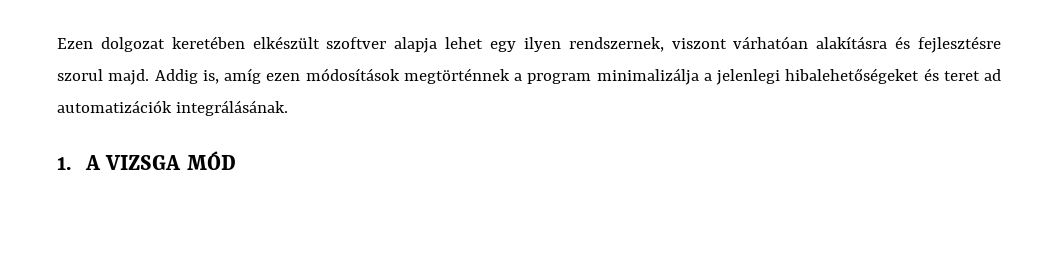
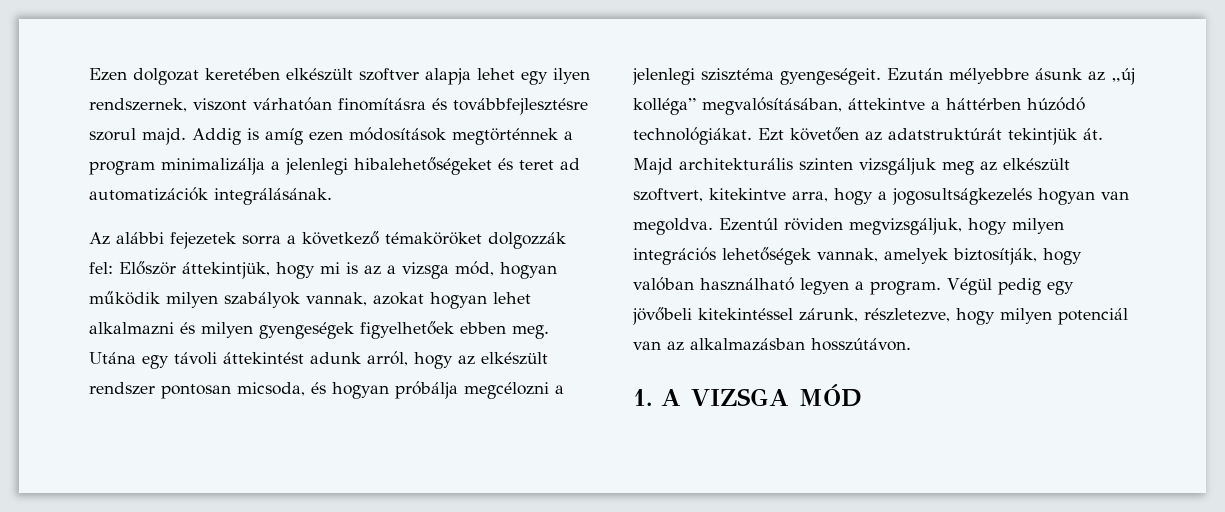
- Ezen dolgozat keretében elkészült szoftver alapja lehet egy ilyen rendszernek, viszont várhatóan alakításra és fejlesztésre szorul majd.
+ Ezen dolgozat keretében elkészült szoftver alapja lehet egy ilyen rendszernek, viszont várhatóan finomításra és továbbfejlesztésre szorul majd.
- Addig is, amíg ezen módosítások megtörténnek a program minimalizálja a jelenlegi hibalehetőségeket és teret ad automatizációk integrálásának.
+ Addig is amíg ezen módosítások megtörténnek a program minimalizálja a jelenlegi hibalehetőségeket és teret ad automatizációk integrálásának.
+ Az alábbi fejezetek sorra a következő témaköröket dolgozzák fel: Először áttekintjük, hogy mi is az a vizsga mód, hogyan működik milyen szabályok vannak, azokat hogyan lehet alkalmazni és milyen gyengeségek figyelhetőek ebben meg. Utána egy távoli áttekintést adunk arról, hogy az elkészült rendszer pontosan micsoda, és hogyan próbálja megcélozni a jelenlegi szisztéma gyengeségeit. Ezután mélyebbre ásunk az „új kolléga” megvalósításában, áttekintve a háttérben húzódó technológiákat. Ezt követően az adatstruktúrát tekintjük át. Majd architekturális szinten vizsgáljuk meg az elkészült szoftvert, kitekintve arra, hogy a jogosultságkezelés hogyan van megoldva. Ezentúl röviden megvizsgáljuk, hogy milyen integrációs lehetőségek vannak, amelyek biztosítják, hogy valóban használható legyen a program. Végül pedig egy jövőbeli kitekintéssel zárunk, részletezve, hogy milyen potenciál van az alkalmazásban hosszútávon.

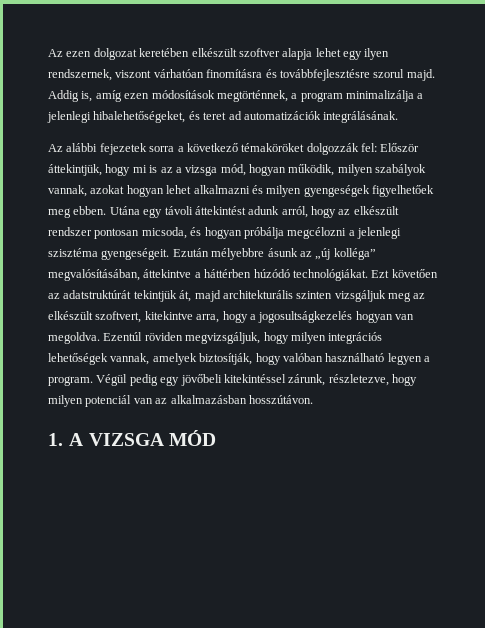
- Ezen dolgozat keretében elkészült szoftver alapja lehet egy ilyen rendszernek, viszont várhatóan finomításra és továbbfejlesztésre szorul majd.
+ Az ezen dolgozat keretében elkészült szoftver alapja lehet egy ilyen rendszernek, viszont várhatóan finomításra és továbbfejlesztésre szorul majd.
- Addig is amíg ezen módosítások megtörténnek a program minimalizálja a jelenlegi hibalehetőségeket és teret ad automatizációk integrálásának.
+ Addig is, amíg ezen módosítások megtörténnek, a program minimalizálja a jelenlegi hibalehetőségeket, és teret ad automatizációk integrálásának.
- Az alábbi fejezetek sorra a következő témaköröket dolgozzák fel: Először áttekintjük, hogy mi is az a vizsga mód, hogyan működik milyen szabályok vannak, azokat hogyan lehet alkalmazni és milyen gyengeségek figyelhetőek ebben meg.
+ Az alábbi fejezetek sorra a következő témaköröket dolgozzák fel: Először áttekintjük, hogy mi is az a vizsga mód, hogyan működik, milyen szabályok vannak, azokat hogyan lehet alkalmazni és milyen gyengeségek figyelhetőek meg ebben.
- Ezt követően az adatstruktúrát tekintjük át. Majd architekturális szinten vizsgáljuk meg az elkészült szoftvert, kitekintve arra, hogy a jogosultságkezelés hogyan van megoldva.
+ Ezt követően az adatstruktúrát tekintjük át, majd architekturális szinten vizsgáljuk meg az elkészült szoftvert, kitekintve arra, hogy a jogosultságkezelés hogyan van megoldva.

